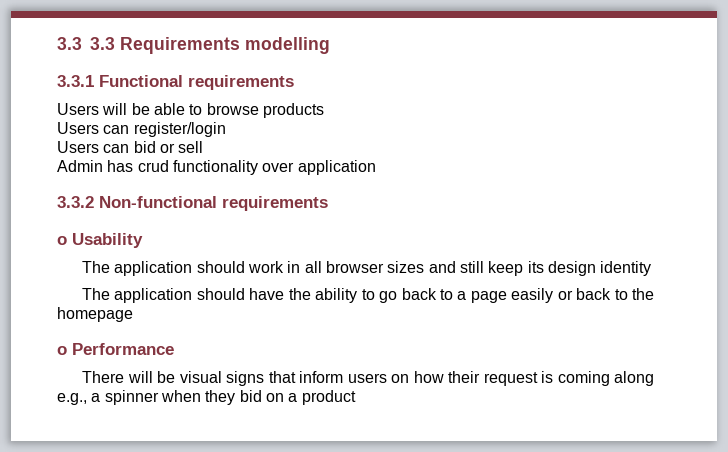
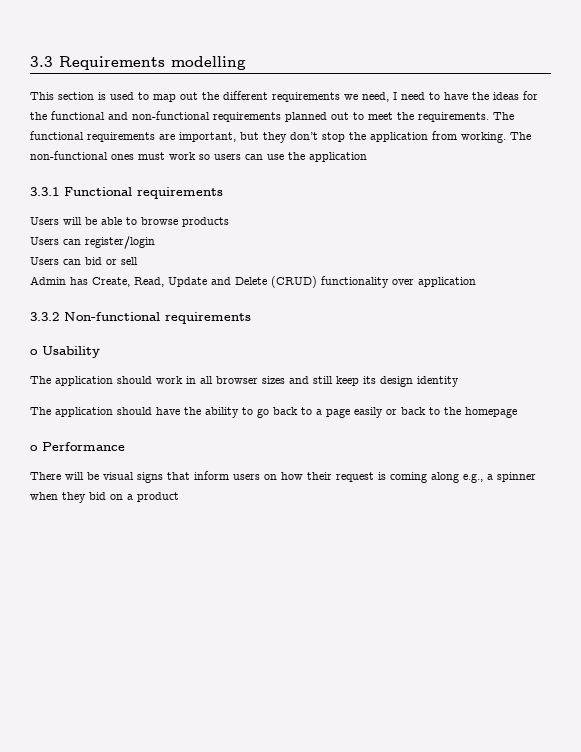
- 3.3 3.3 Requirements modelling
+ 3.3 Requirements modelling
+ This section is used to map out the different requirements we need, I need to have the ideas for the functional and non-functional requirements planned out to meet the requirements. The functional requirements are important, but they don’t stop the application from working. The non-functional ones must work so users can use the application
- Admin has crud functionality over application
+ Admin has Create, Read, Update and Delete (CRUD) functionality over application

